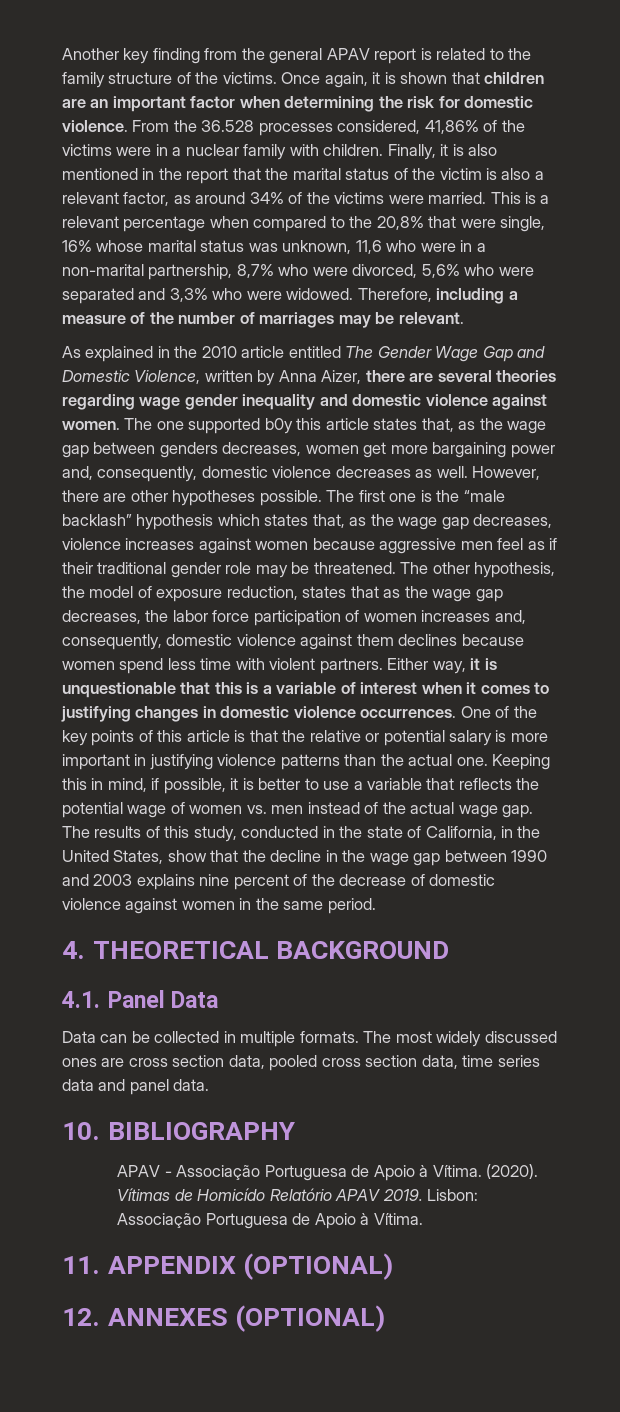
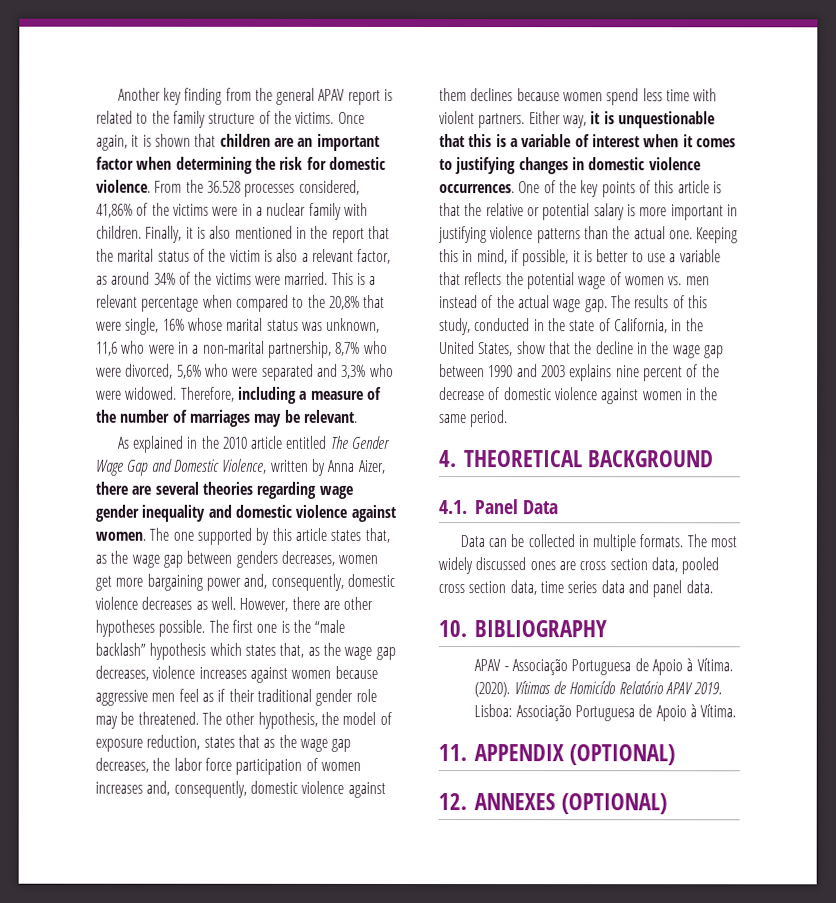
- The one supported b0y this article states that, as the wage gap between genders decreases, women get more bargaining power and, consequently, domestic violence decreases as well.
+ The one supported by this article states that, as the wage gap between genders decreases, women get more bargaining power and, consequently, domestic violence decreases as well.
- Lisbon: Associação Portuguesa de Apoio à Vítima.
+ Lisboa: Associação Portuguesa de Apoio à Vítima.

